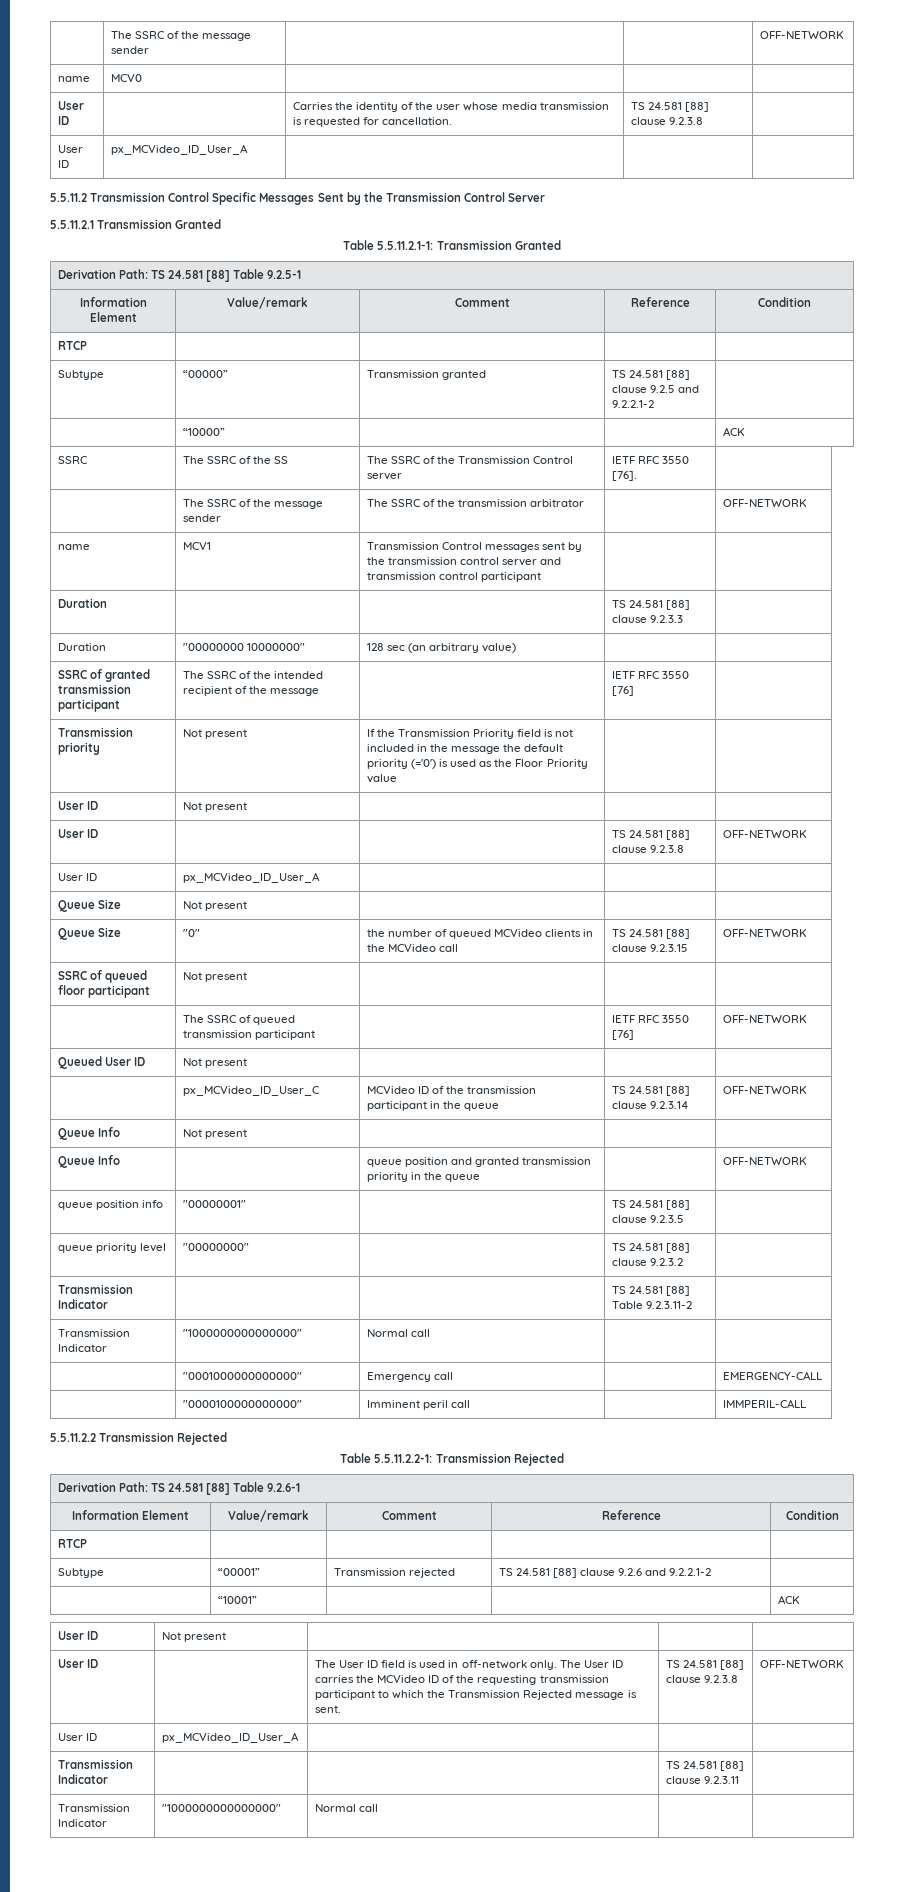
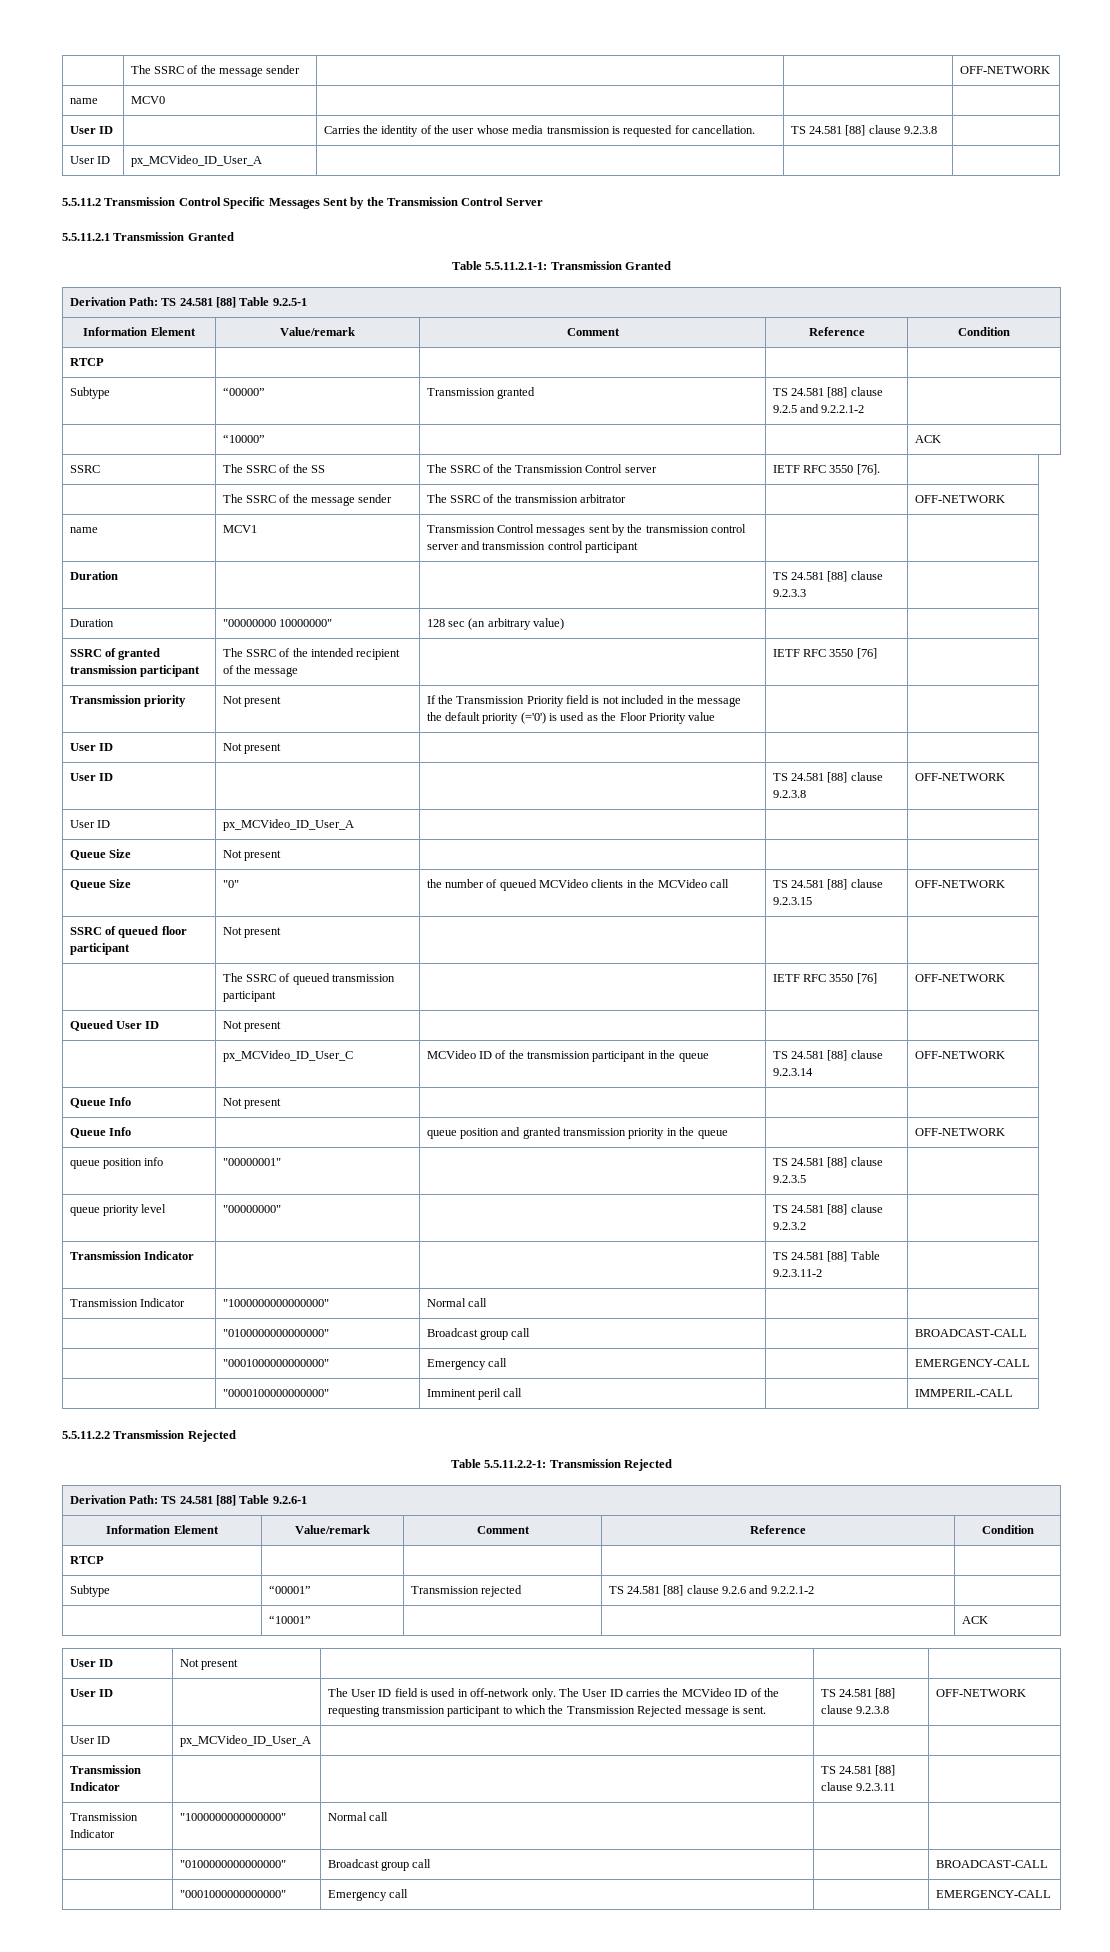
  Transmission Indicator | | | TS 24.581 [88] Table 9.2.3.11-2 |
  Transmission Indicator | "1000000000000000" | Normal call | |
+ | "0100000000000000" | Broadcast group call | | BROADCAST-CALL
  Transmission Indicator | | | TS 24.581 [88] clause 9.2.3.11 |
  Transmission Indicator | "1000000000000000" | Normal call | |
+ | "0100000000000000" | Broadcast group call | | BROADCAST-CALL
+ | "0001000000000000" | Emergency call | | EMERGENCY-CALL

